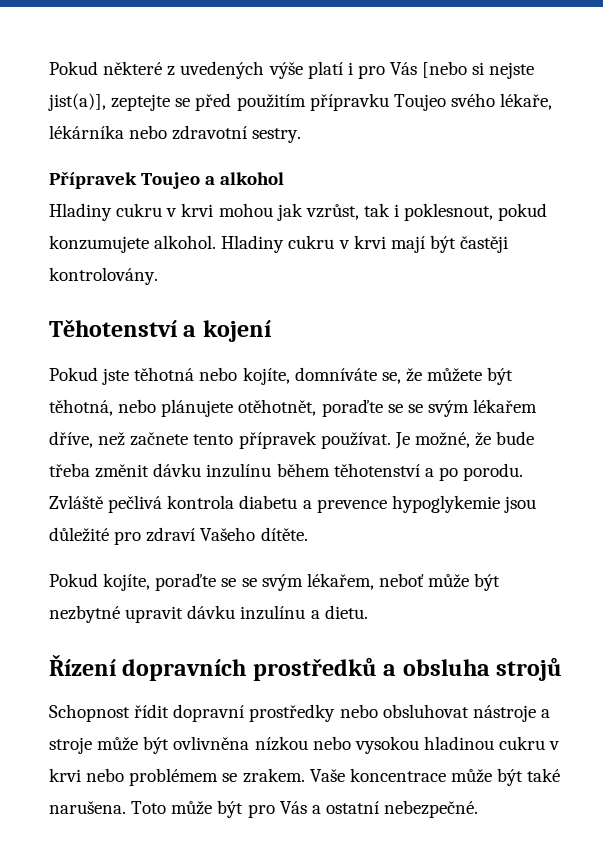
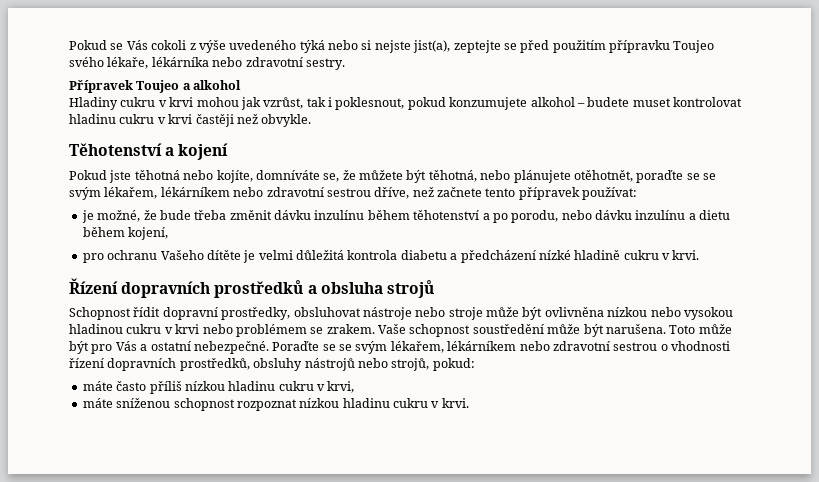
- Pokud některé z uvedených výše platí i pro Vás [nebo si nejste jist(a)], zeptejte se před použitím přípravku Toujeo svého lékaře, lékárníka nebo zdravotní sestry.
+ Pokud se Vás cokoli z výše uvedeného týká nebo si nejste jist(a), zeptejte se před použitím přípravku Toujeo svého lékaře, lékárníka nebo zdravotní sestry.
- Hladiny cukru v krvi mohou jak vzrůst, tak i poklesnout, pokud konzumujete alkohol. Hladiny cukru v krvi mají být častěji kontrolovány.
+ Hladiny cukru v krvi mohou jak vzrůst, tak i poklesnout, pokud konzumujete alkohol – budete muset kontrolovat hladinu cukru v krvi častěji než obvykle.
- Pokud jste těhotná nebo kojíte, domníváte se, že můžete být těhotná, nebo plánujete otěhotnět, poraďte se se svým lékařem dříve, než začnete tento přípravek používat. Je možné, že bude třeba změnit dávku inzulínu během těhotenství a po porodu. Zvláště pečlivá kontrola diabetu a prevence hypoglykemie jsou důležité pro zdraví Vašeho dítěte.
- Pokud kojíte, poraďte se se svým lékařem, neboť může být nezbytné upravit dávku inzulínu a dietu.
+ Pokud jste těhotná nebo kojíte, domníváte se, že můžete být těhotná, nebo plánujete otěhotnět, poraďte se se svým lékařem, lékárníkem nebo zdravotní sestrou dříve, než začnete tento přípravek používat:
+ je možné, že bude třeba změnit dávku inzulínu během těhotenství a po porodu, nebo dávku inzulínu a dietu během kojení,
+ pro ochranu Vašeho dítěte je velmi důležitá kontrola diabetu a předcházení nízké hladině cukru v krvi.
- Schopnost řídit dopravní prostředky nebo obsluhovat nástroje a stroje může být ovlivněna nízkou nebo vysokou hladinou cukru v krvi nebo problémem se zrakem.
+ Schopnost řídit dopravní prostředky, obsluhovat nástroje nebo stroje může být ovlivněna nízkou nebo vysokou hladinou cukru v krvi nebo problémem se zrakem.
- Vaše koncentrace může být také narušena.
+ Vaše schopnost soustředění může být narušena.
+ Poraďte se se svým lékařem, lékárníkem nebo zdravotní sestrou o vhodnosti řízení dopravních prostředků, obsluhy nástrojů nebo strojů, pokud:
+ máte často příliš nízkou hladinu cukru v krvi,
+ máte sníženou schopnost rozpoznat nízkou hladinu cukru v krvi.

